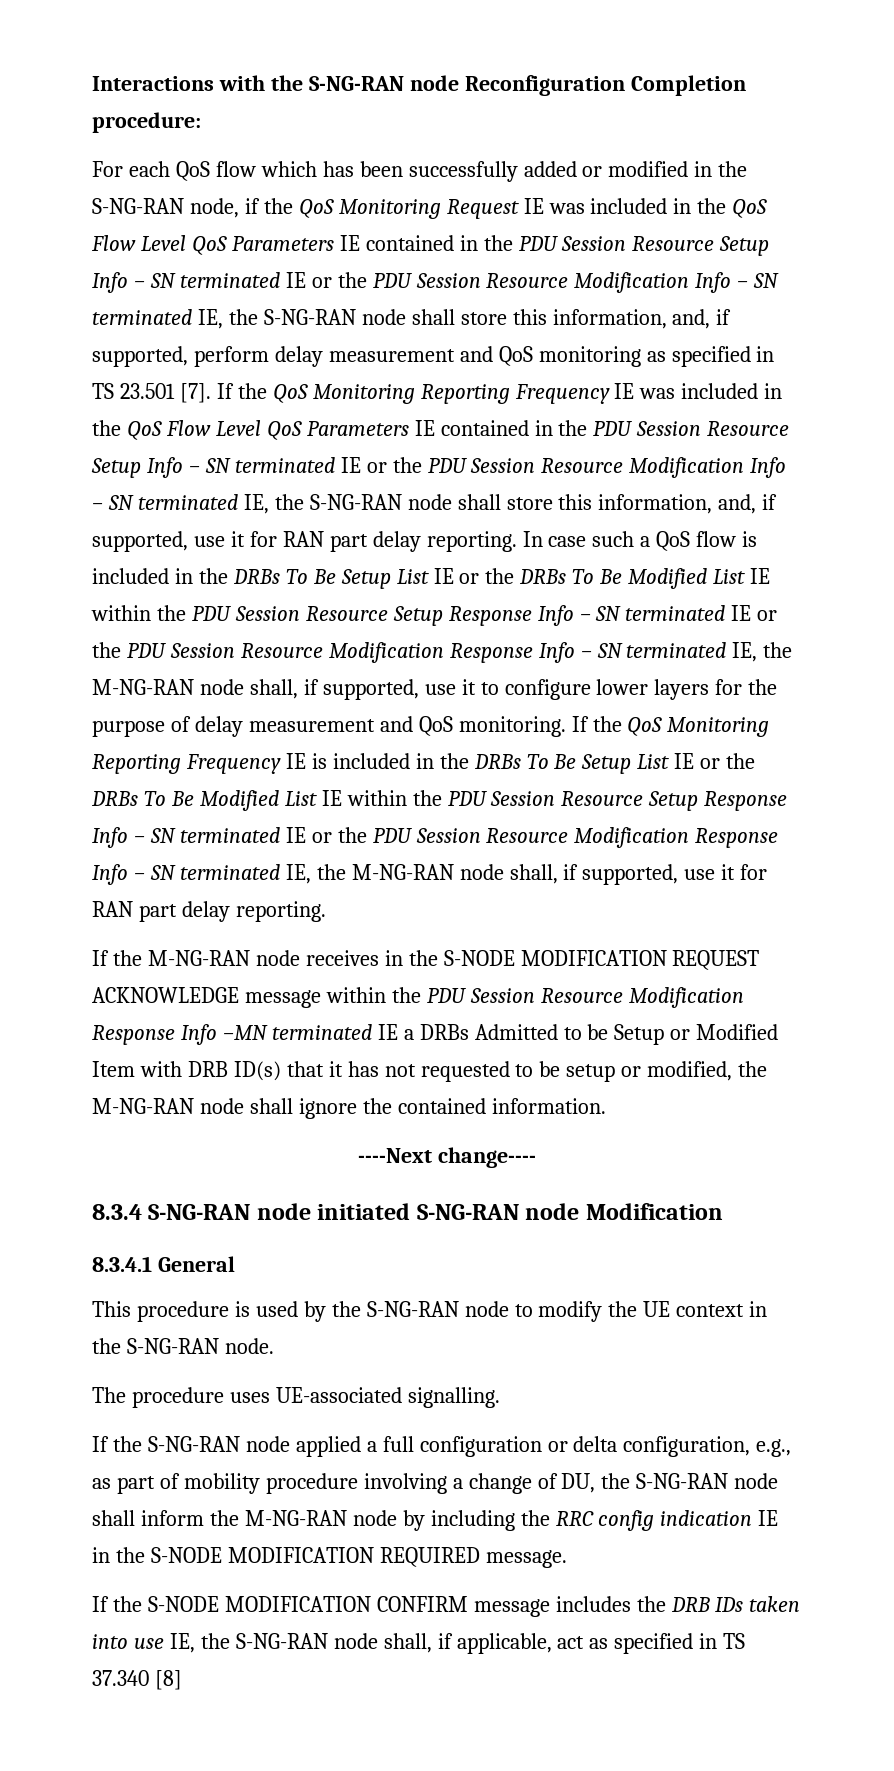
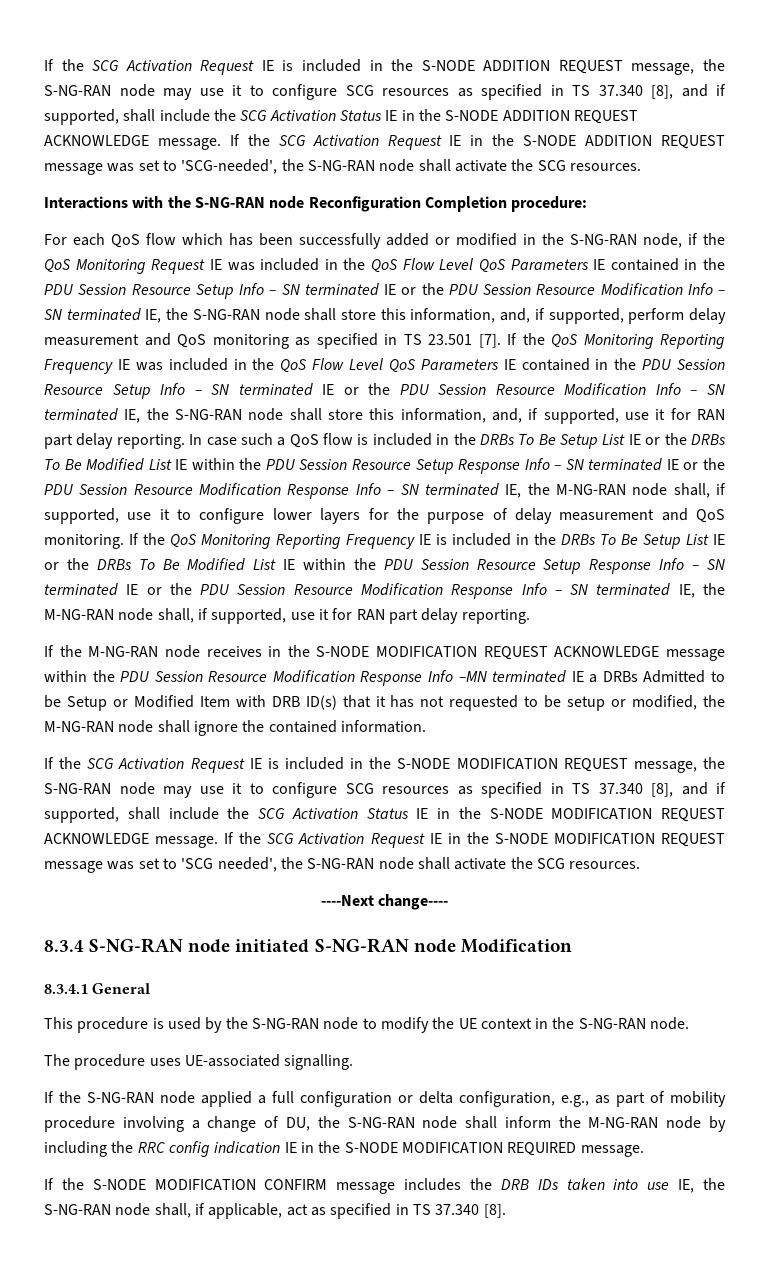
+ If the SCG Activation Request IE is included in the S-NODE ADDITION REQUEST message, the S-NG-RAN node may use it to configure SCG resources as specified in TS 37.340 [8], and if supported, shall include the SCG Activation Status IE in the S-NODE ADDITION REQUEST ACKNOWLEDGE message. If the SCG Activation Request IE in the S-NODE ADDITION REQUEST message was set to 'SCG-needed', the S-NG-RAN node shall activate the SCG resources.
+ If the SCG Activation Request IE is included in the S-NODE MODIFICATION REQUEST message, the S-NG-RAN node may use it to configure SCG resources as specified in TS 37.340 [8], and if supported, shall include the SCG Activation Status IE in the S-NODE MODIFICATION REQUEST ACKNOWLEDGE message. If the SCG Activation Request IE in the S-NODE MODIFICATION REQUEST message was set to 'SCG needed', the S-NG-RAN node shall activate the SCG resources.
- If the S-NODE MODIFICATION CONFIRM message includes the DRB IDs taken into use IE, the S-NG-RAN node shall, if applicable, act as specified in TS 37.340 [8]
+ If the S-NODE MODIFICATION CONFIRM message includes the DRB IDs taken into use IE, the S-NG-RAN node shall, if applicable, act as specified in TS 37.340 [8].

